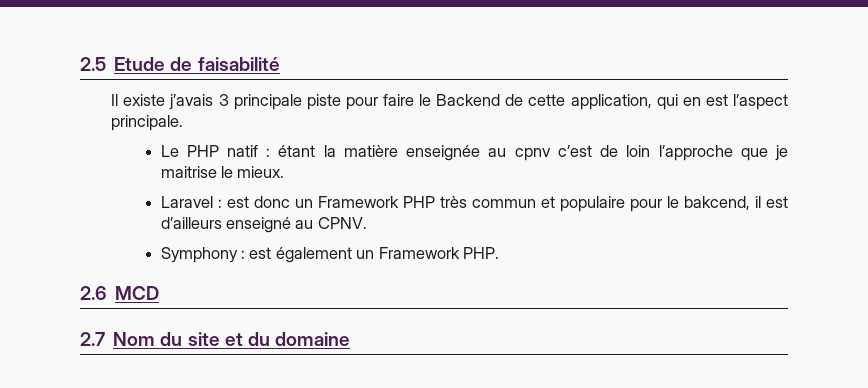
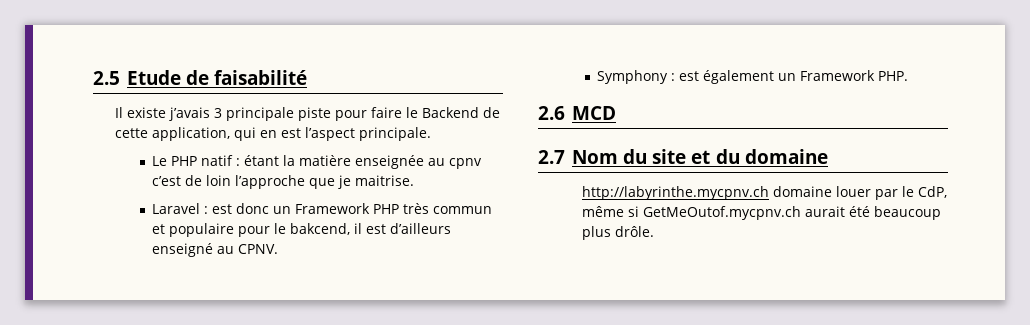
- Le PHP natif : étant la matière enseignée au cpnv c’est de loin l’approche que je maitrise le mieux.
+ Le PHP natif : étant la matière enseignée au cpnv c’est de loin l’approche que je maitrise.
+ http://labyrinthe.mycpnv.ch domaine louer par le CdP, même si GetMeOutof.mycpnv.ch aurait été beaucoup plus drôle.

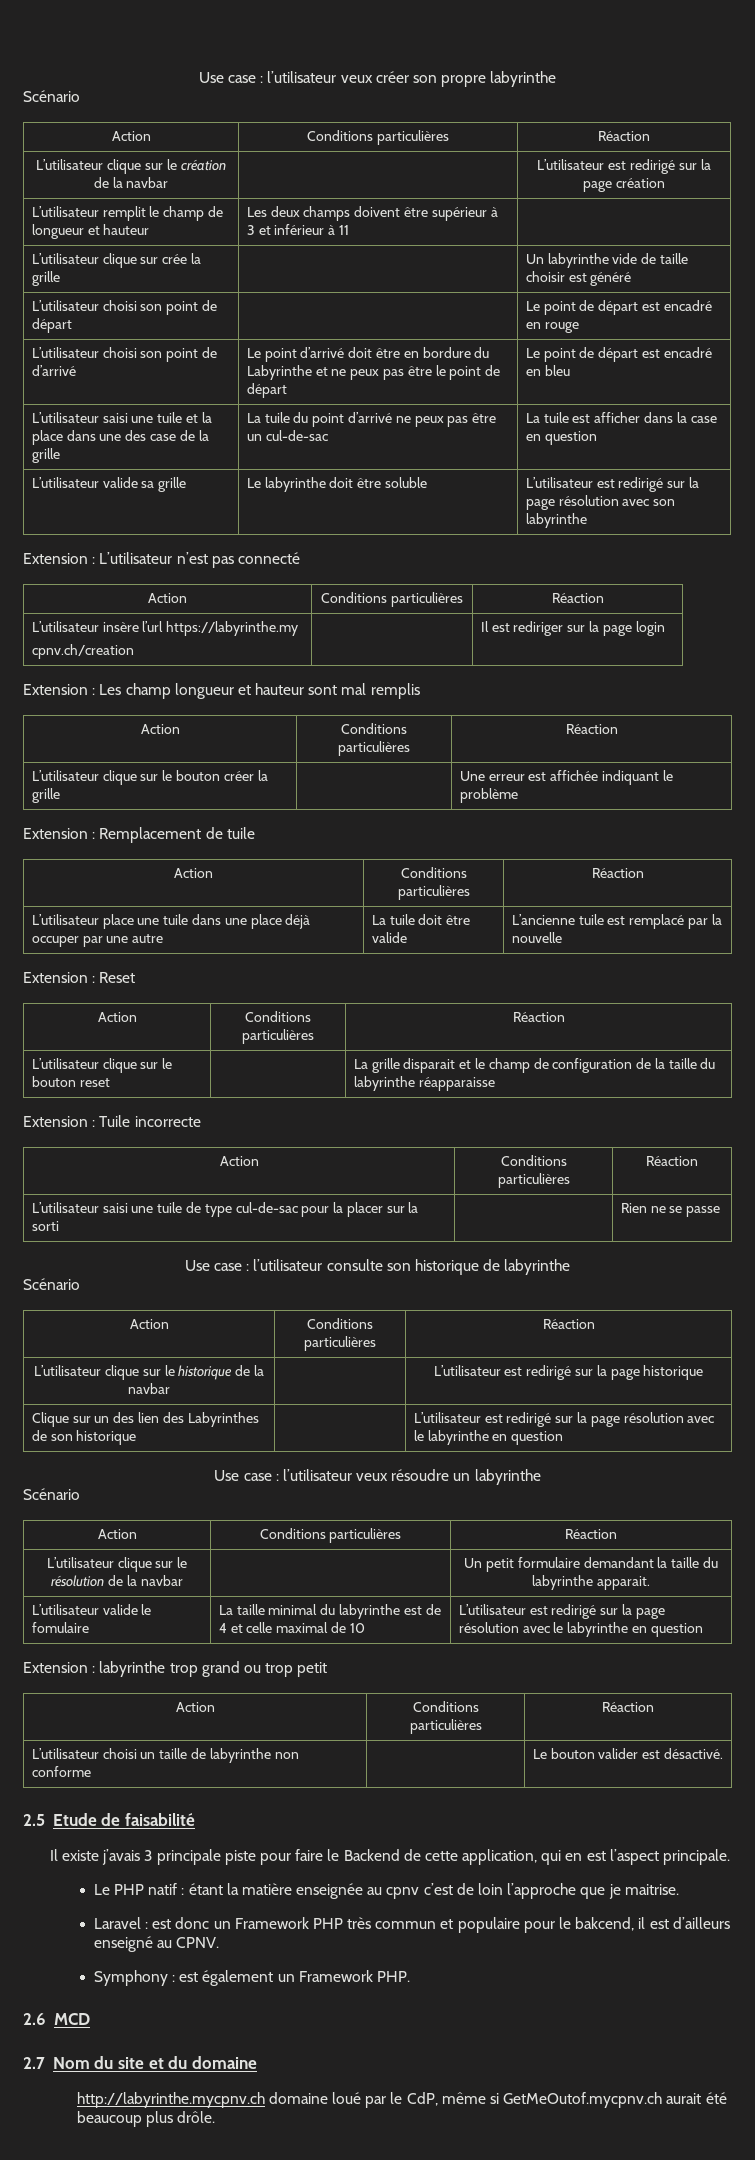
+ Use case : l’utilisateur veux créer son propre labyrinthe
+ Scénario
+ Action | Conditions particulières | Réaction
+ L’utilisateur clique sur le création de la navbar | | L’utilisateur est redirigé sur la page création
+ L’utilisateur remplit le champ de longueur et hauteur | Les deux champs doivent être supérieur à 3 et inférieur à 11 |
+ L’utilisateur clique sur crée la grille | | Un labyrinthe vide de taille choisir est généré
+ L’utilisateur choisi son point de départ | | Le point de départ est encadré en rouge
+ L’utilisateur choisi son point de d’arrivé | Le point d’arrivé doit être en bordure du Labyrinthe et ne peux pas être le point de départ | Le point de départ est encadré en bleu
+ L’utilisateur saisi une tuile et la place dans une des case de la grille | La tuile du point d’arrivé ne peux pas être un cul-de-sac | La tuile est afficher dans la case en question
+ L’utilisateur valide sa grille | Le labyrinthe doit être soluble | L’utilisateur est redirigé sur la page résolution avec son labyrinthe
+ Extension : L’utilisateur n’est pas connecté
+ Action | Conditions particulières | Réaction
+ L’utilisateur insère l’url https://labyrinthe.my
+ cpnv.ch/creation | | Il est rediriger sur la page login
+ Extension : Les champ longueur et hauteur sont mal remplis
+ Action | Conditions particulières | Réaction
+ L’utilisateur clique sur le bouton créer la grille | | Une erreur est affichée indiquant le problème
+ Extension : Remplacement de tuile
+ Action | Conditions particulières | Réaction
+ L’utilisateur place une tuile dans une place déjà occuper par une autre | La tuile doit être valide | L’ancienne tuile est remplacé par la nouvelle
+ Extension : Reset
+ Action | Conditions particulières | Réaction
+ L’utilisateur clique sur le bouton reset | | La grille disparait et le champ de configuration de la taille du labyrinthe réapparaisse
+ Extension : Tuile incorrecte
+ Action | Conditions particulières | Réaction
+ L’utilisateur saisi une tuile de type cul-de-sac pour la placer sur la sorti | | Rien ne se passe
+ Use case : l’utilisateur consulte son historique de labyrinthe
+ Scénario
+ Action | Conditions particulières | Réaction
+ L’utilisateur clique sur le historique de la navbar | | L’utilisateur est redirigé sur la page historique
+ Clique sur un des lien des Labyrinthes de son historique | | L’utilisateur est redirigé sur la page résolution avec le labyrinthe en question
+ Use case : l’utilisateur veux résoudre un labyrinthe
+ Scénario
+ Action | Conditions particulières | Réaction
+ L’utilisateur clique sur le résolution de la navbar | | Un petit formulaire demandant la taille du labyrinthe apparait.
+ L’utilisateur valide le fomulaire | La taille minimal du labyrinthe est de 4 et celle maximal de 10 | L’utilisateur est redirigé sur la page résolution avec le labyrinthe en question
+ Extension : labyrinthe trop grand ou trop petit
+ Action | Conditions particulières | Réaction
+ L’utilisateur choisi un taille de labyrinthe non conforme | | Le bouton valider est désactivé.
- http://labyrinthe.mycpnv.ch domaine louer par le CdP, même si GetMeOutof.mycpnv.ch aurait été beaucoup plus drôle.
+ http://labyrinthe.mycpnv.ch domaine loué par le CdP, même si GetMeOutof.mycpnv.ch aurait été beaucoup plus drôle.

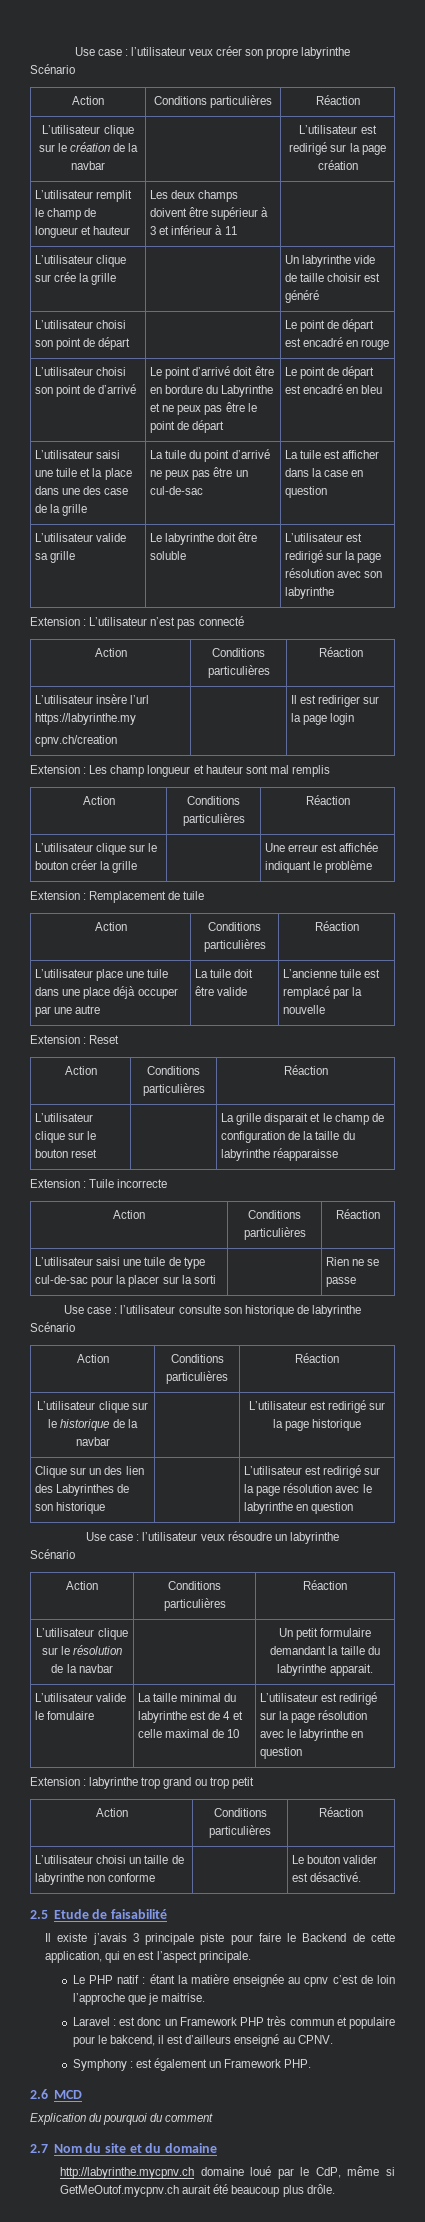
+ Explication du pourquoi du comment

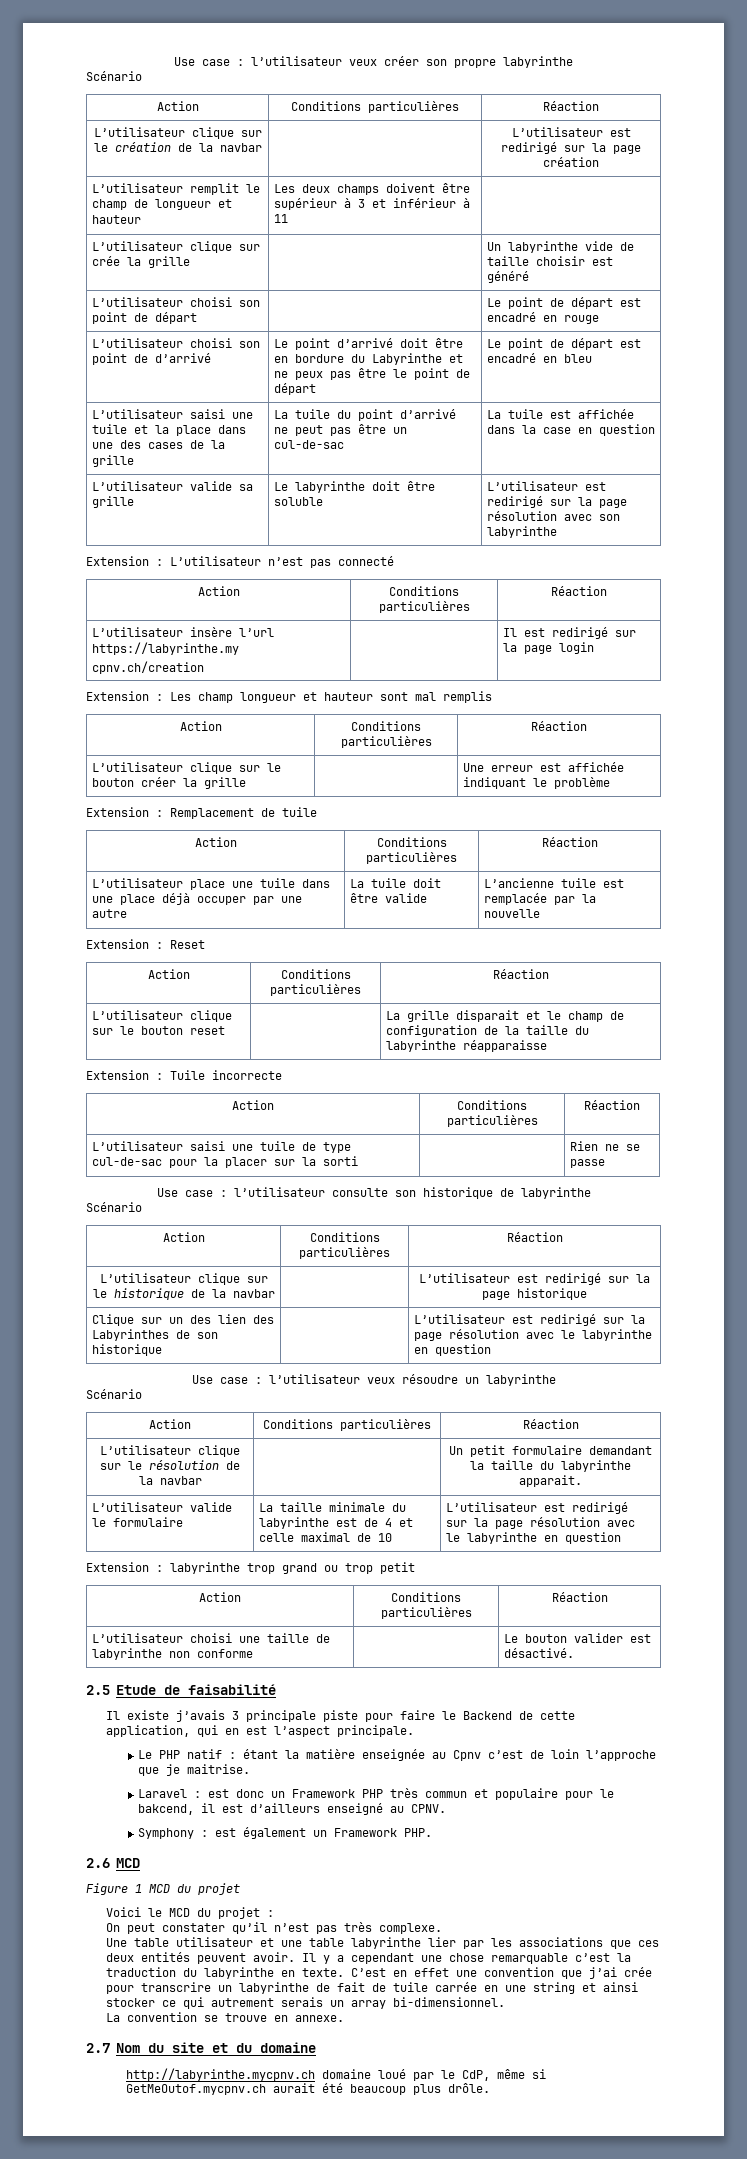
- L’utilisateur saisi une tuile et la place dans une des case de la grille | La tuile du point d’arrivé ne peux pas être un cul-de-sac | La tuile est afficher dans la case en question
+ L’utilisateur saisi une tuile et la place dans une des cases de la grille | La tuile du point d’arrivé ne peut pas être un cul-de-sac | La tuile est affichée dans la case en question
  L’utilisateur insère l’url https://labyrinthe.my
- cpnv.ch/creation | | Il est rediriger sur la page login
+ cpnv.ch/creation | | Il est redirigé sur la page login
- L’utilisateur place une tuile dans une place déjà occuper par une autre | La tuile doit être valide | L’ancienne tuile est remplacé par la nouvelle
+ L’utilisateur place une tuile dans une place déjà occuper par une autre | La tuile doit être valide | L’ancienne tuile est remplacée par la nouvelle
- L’utilisateur valide le fomulaire | La taille minimal du labyrinthe est de 4 et celle maximal de 10 | L’utilisateur est redirigé sur la page résolution avec le labyrinthe en question
+ L’utilisateur valide le formulaire | La taille minimale du labyrinthe est de 4 et celle maximal de 10 | L’utilisateur est redirigé sur la page résolution avec le labyrinthe en question
- L’utilisateur choisi un taille de labyrinthe non conforme | | Le bouton valider est désactivé.
+ L’utilisateur choisi une taille de labyrinthe non conforme | | Le bouton valider est désactivé.
- Le PHP natif : étant la matière enseignée au cpnv c’est de loin l’approche que je maitrise.
+ Le PHP natif : étant la matière enseignée au Cpnv c’est de loin l’approche que je maitrise.
- Explication du pourquoi du comment
+ Figure 1 MCD du projet
+ Voici le MCD du projet :
+ On peut constater qu’il n’est pas très complexe.
+ Une table utilisateur et une table labyrinthe lier par les associations que ces deux entités peuvent avoir. Il y a cependant une chose remarquable c’est la traduction du labyrinthe en texte. C’est en effet une convention que j’ai crée pour transcrire un labyrinthe de fait de tuile carrée en une string et ainsi stocker ce qui autrement serais un array bi-dimensionnel.
+ La convention se trouve en annexe.

